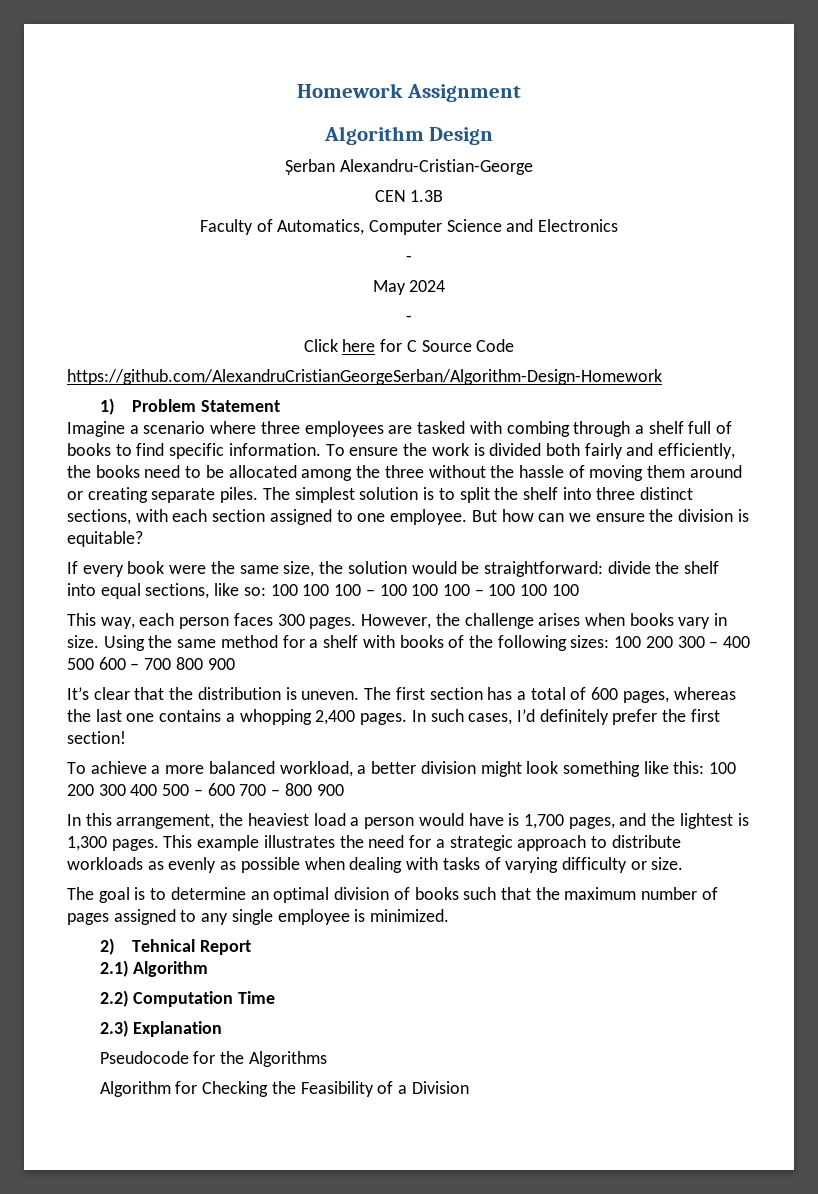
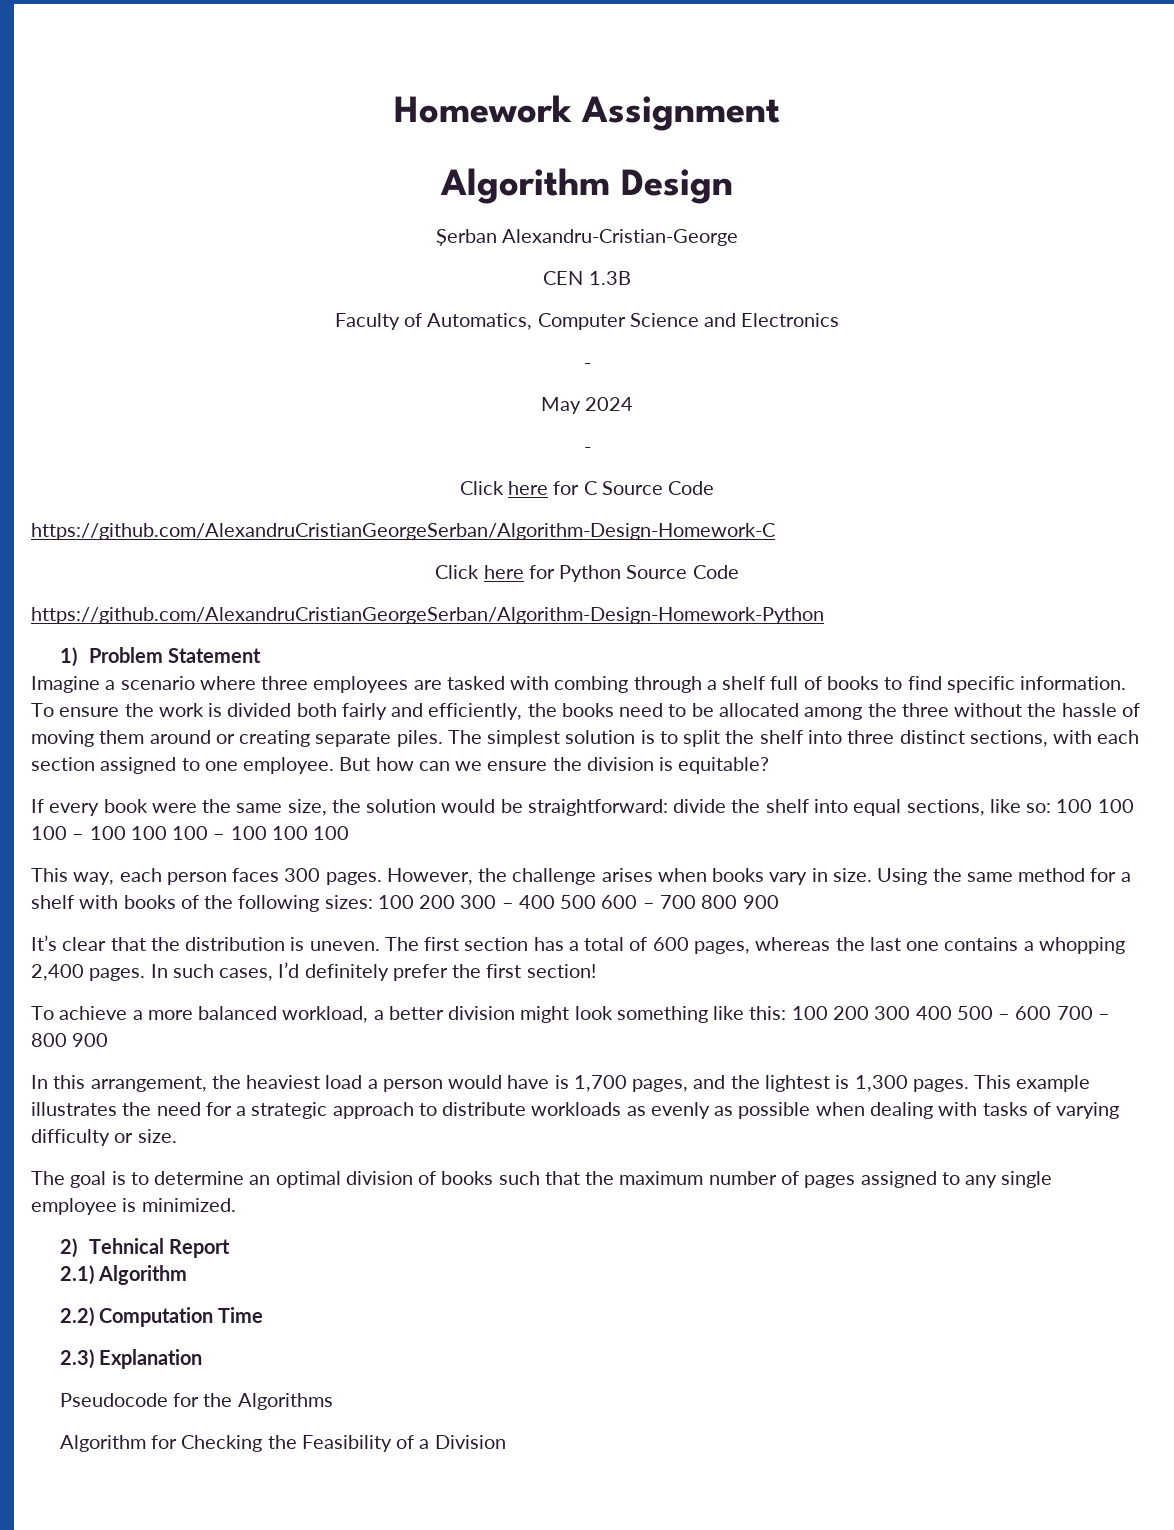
- https://github.com/AlexandruCristianGeorgeSerban/Algorithm-Design-Homework
+ https://github.com/AlexandruCristianGeorgeSerban/Algorithm-Design-Homework-C
+ Click here for Python Source Code
+ https://github.com/AlexandruCristianGeorgeSerban/Algorithm-Design-Homework-Python

